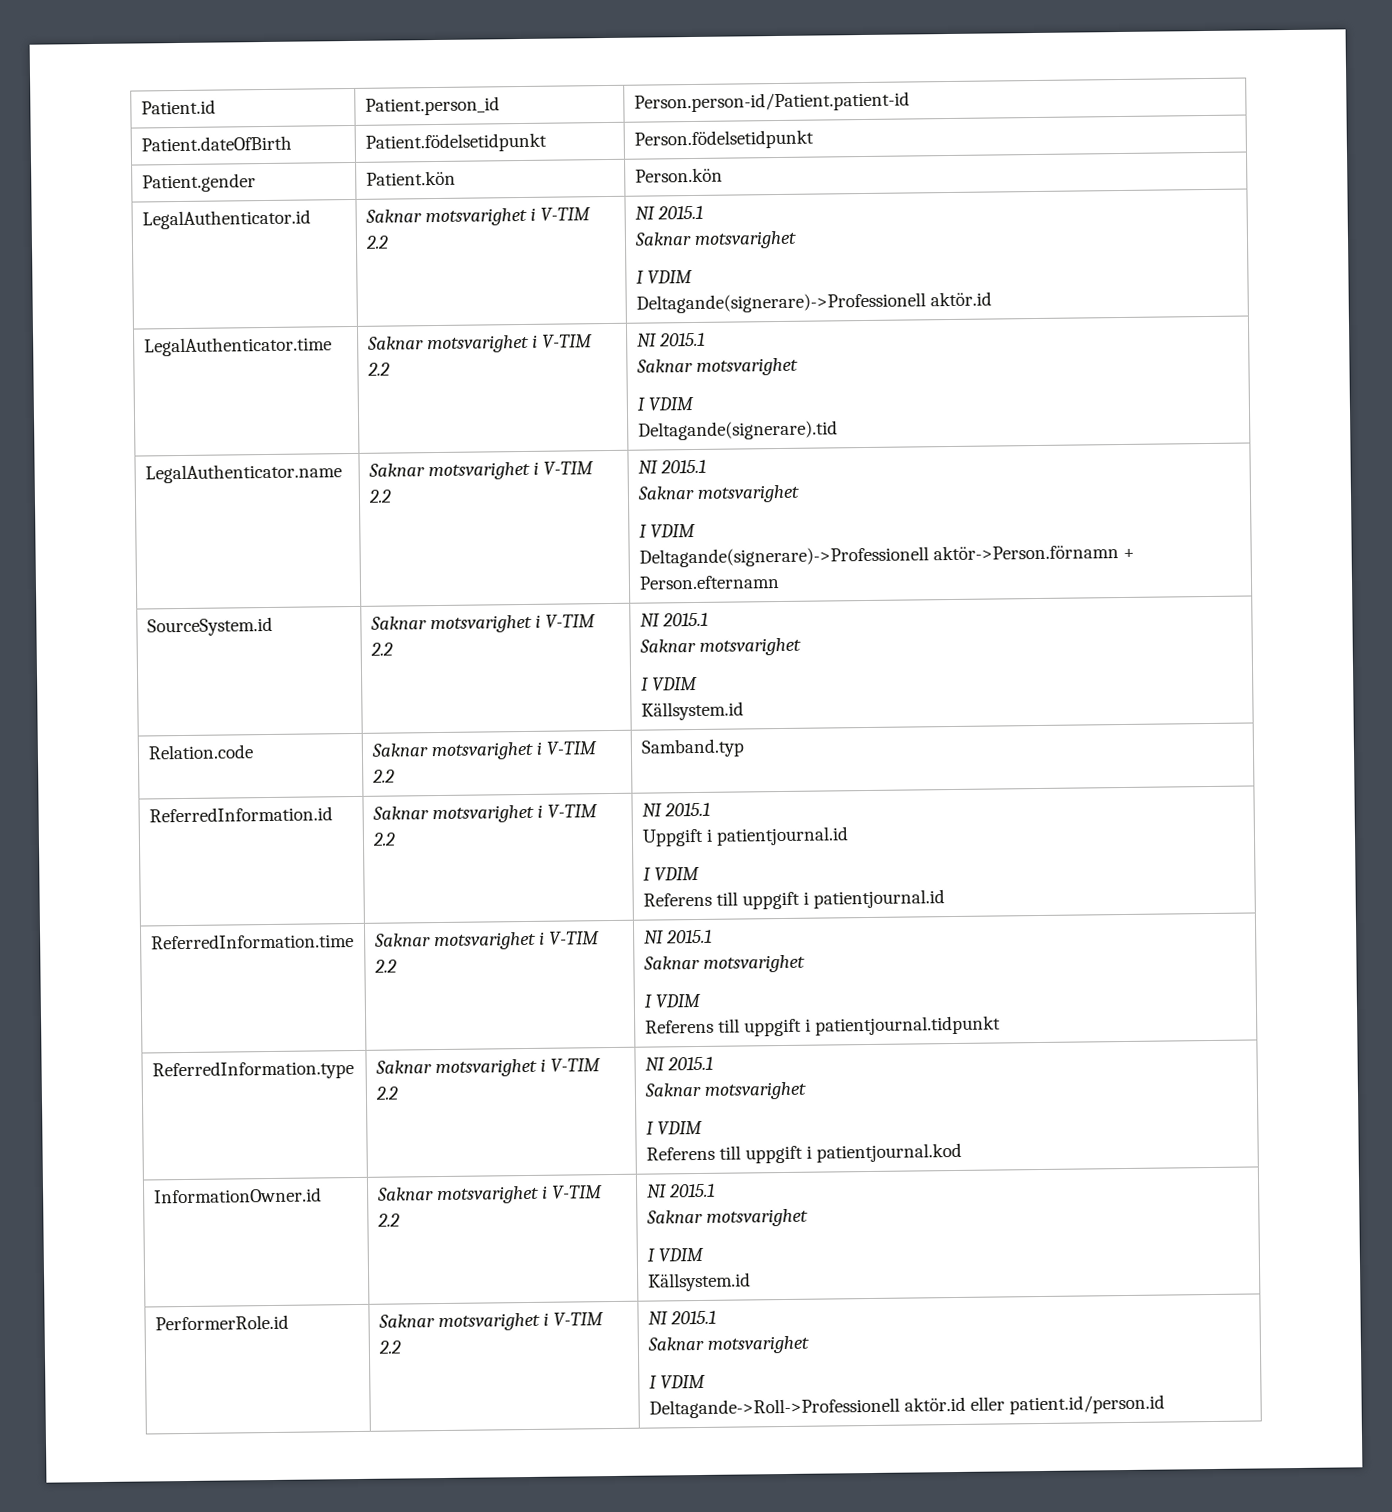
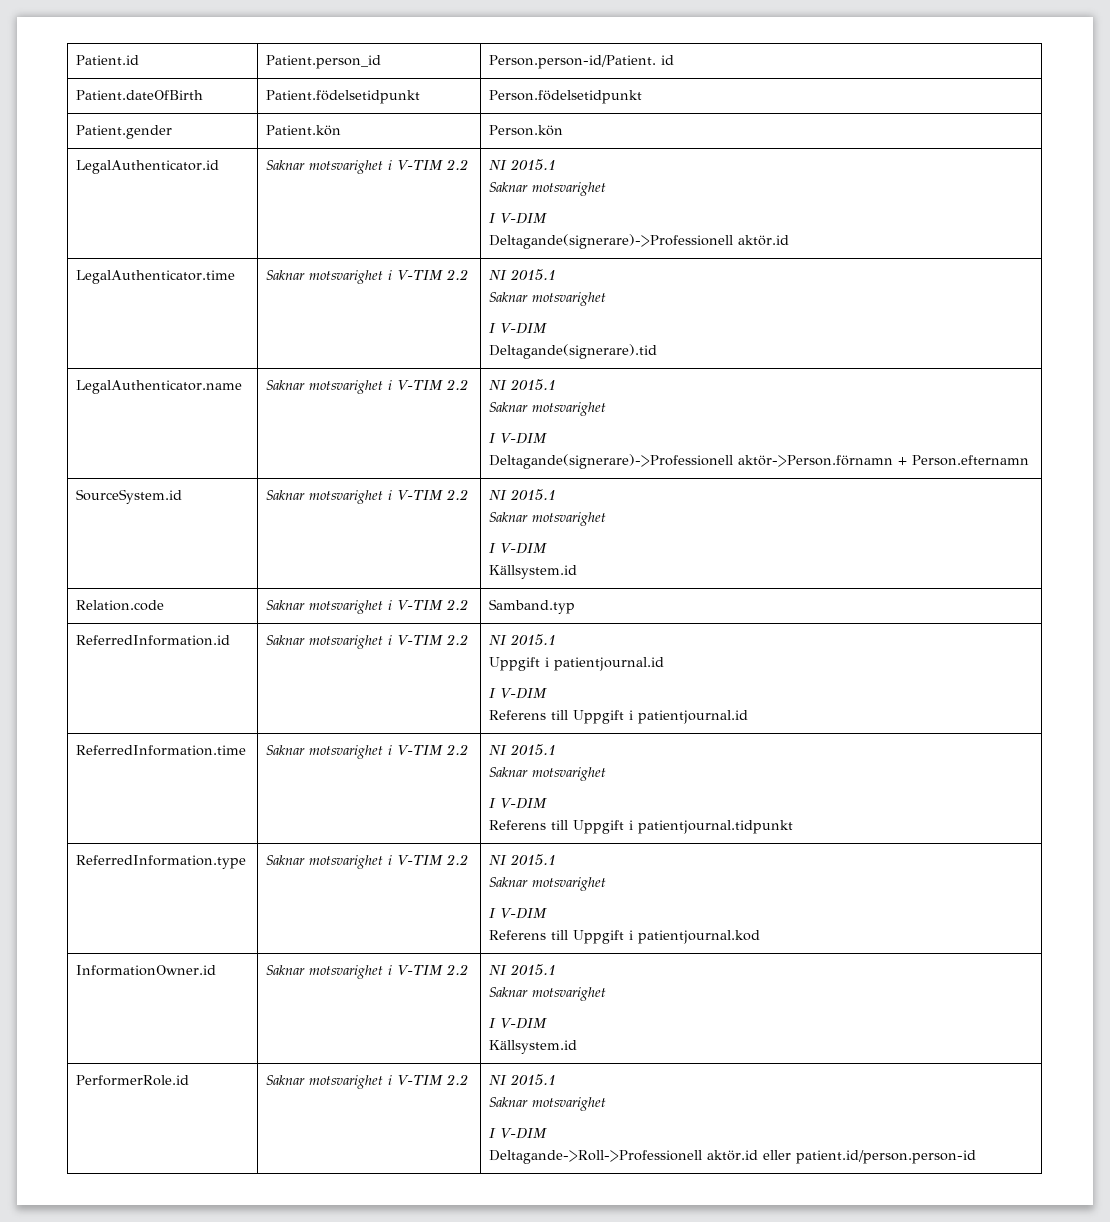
- Patient.id | Patient.person_id | Person.person-id/Patient.patient-id
+ Patient.id | Patient.person_id | Person.person-id/Patient. id
  LegalAuthenticator.id | Saknar motsvarighet i V-TIM 2.2 | NI 2015.1
  Saknar motsvarighet
- I VDIM
+ I V-DIM
  LegalAuthenticator.time | Saknar motsvarighet i V-TIM 2.2 | NI 2015.1
  Saknar motsvarighet
- I VDIM
+ I V-DIM
  LegalAuthenticator.name | Saknar motsvarighet i V-TIM 2.2 | NI 2015.1
  Saknar motsvarighet
- I VDIM
+ I V-DIM
  SourceSystem.id | Saknar motsvarighet i V-TIM 2.2 | NI 2015.1
  Saknar motsvarighet
- I VDIM
+ I V-DIM
  ReferredInformation.id | Saknar motsvarighet i V-TIM 2.2 | NI 2015.1
  Uppgift i patientjournal.id
- I VDIM
- Referens till uppgift i patientjournal.id
+ I V-DIM
+ Referens till Uppgift i patientjournal.id
  ReferredInformation.time | Saknar motsvarighet i V-TIM 2.2 | NI 2015.1
  Saknar motsvarighet
- I VDIM
- Referens till uppgift i patientjournal.tidpunkt
+ I V-DIM
+ Referens till Uppgift i patientjournal.tidpunkt
  ReferredInformation.type | Saknar motsvarighet i V-TIM 2.2 | NI 2015.1
  Saknar motsvarighet
- I VDIM
- Referens till uppgift i patientjournal.kod
+ I V-DIM
+ Referens till Uppgift i patientjournal.kod
  InformationOwner.id | Saknar motsvarighet i V-TIM 2.2 | NI 2015.1
  Saknar motsvarighet
- I VDIM
+ I V-DIM
  PerformerRole.id | Saknar motsvarighet i V-TIM 2.2 | NI 2015.1
  Saknar motsvarighet
- I VDIM
- Deltagande->Roll->Professionell aktör.id eller patient.id/person.id
+ I V-DIM
+ Deltagande->Roll->Professionell aktör.id eller patient.id/person.person-id

